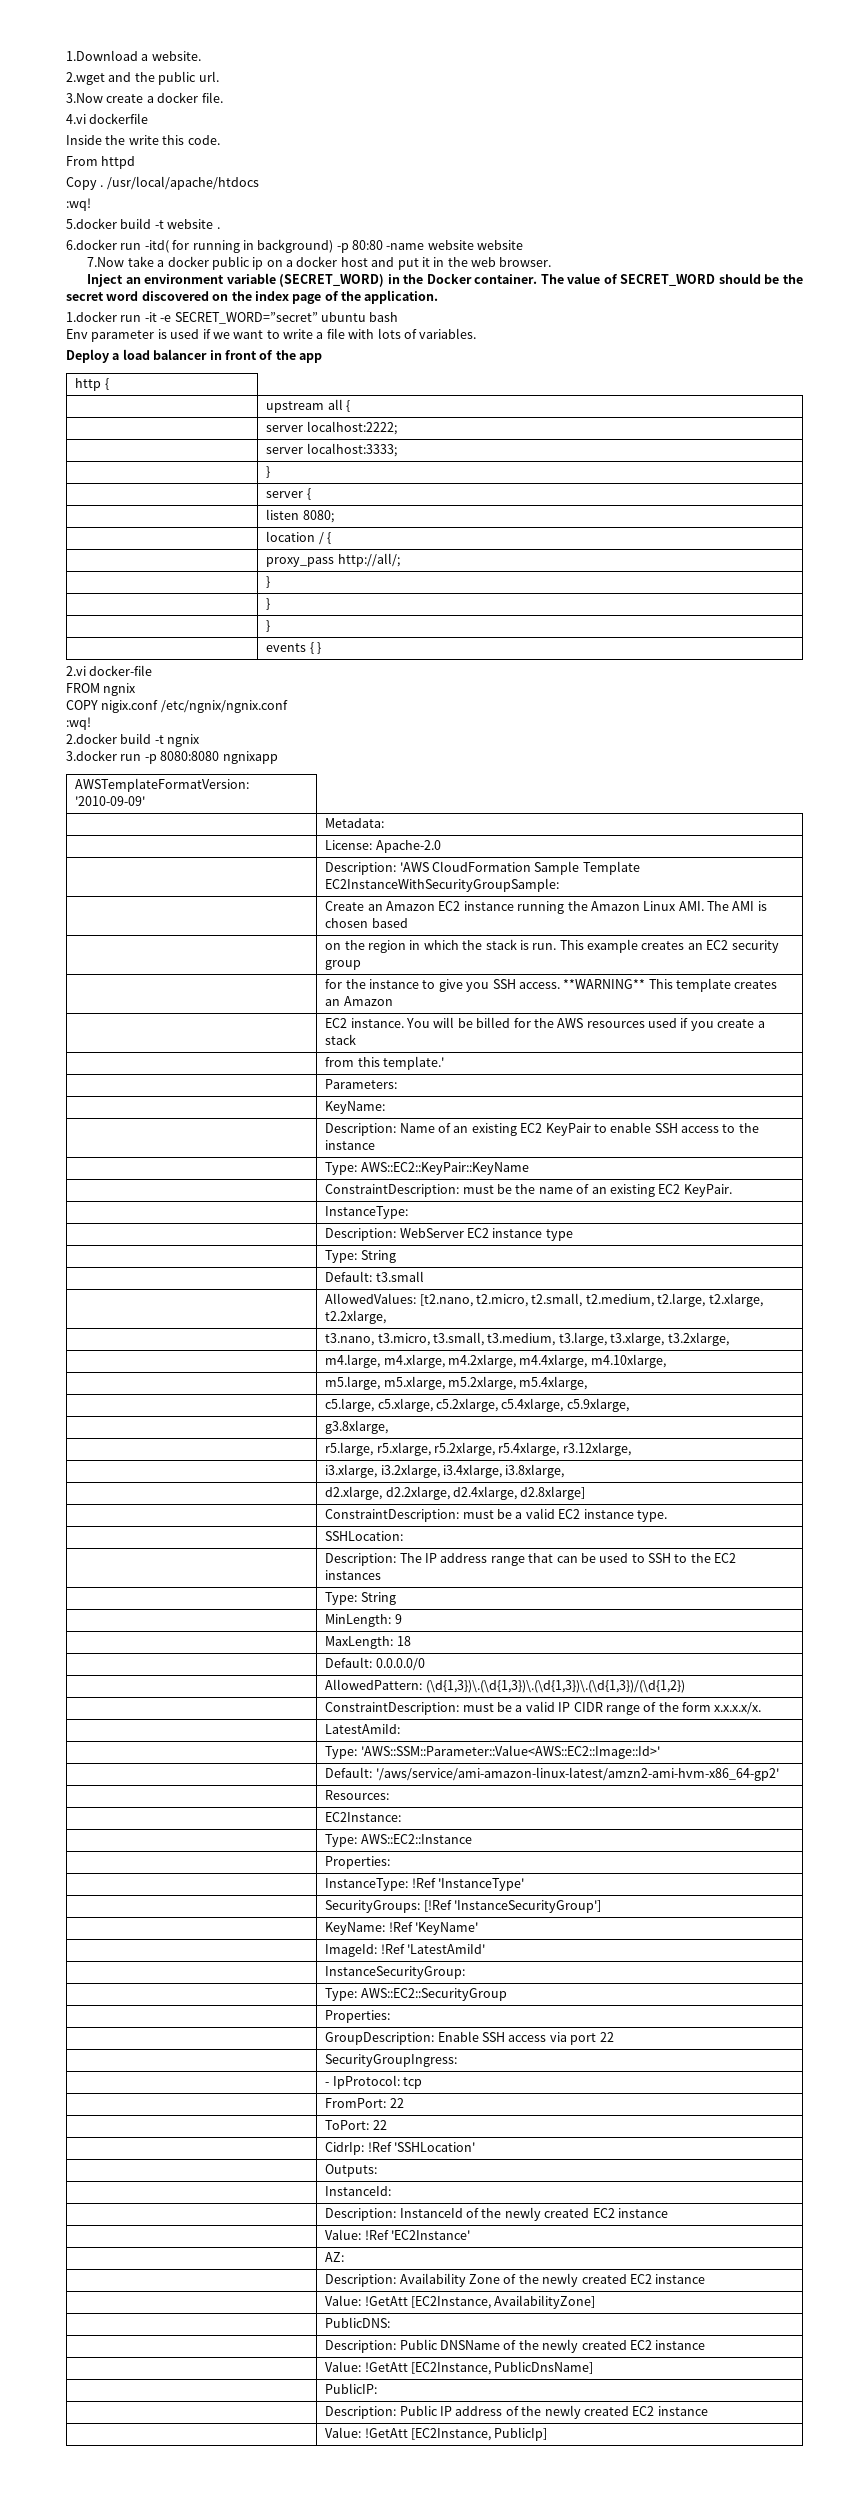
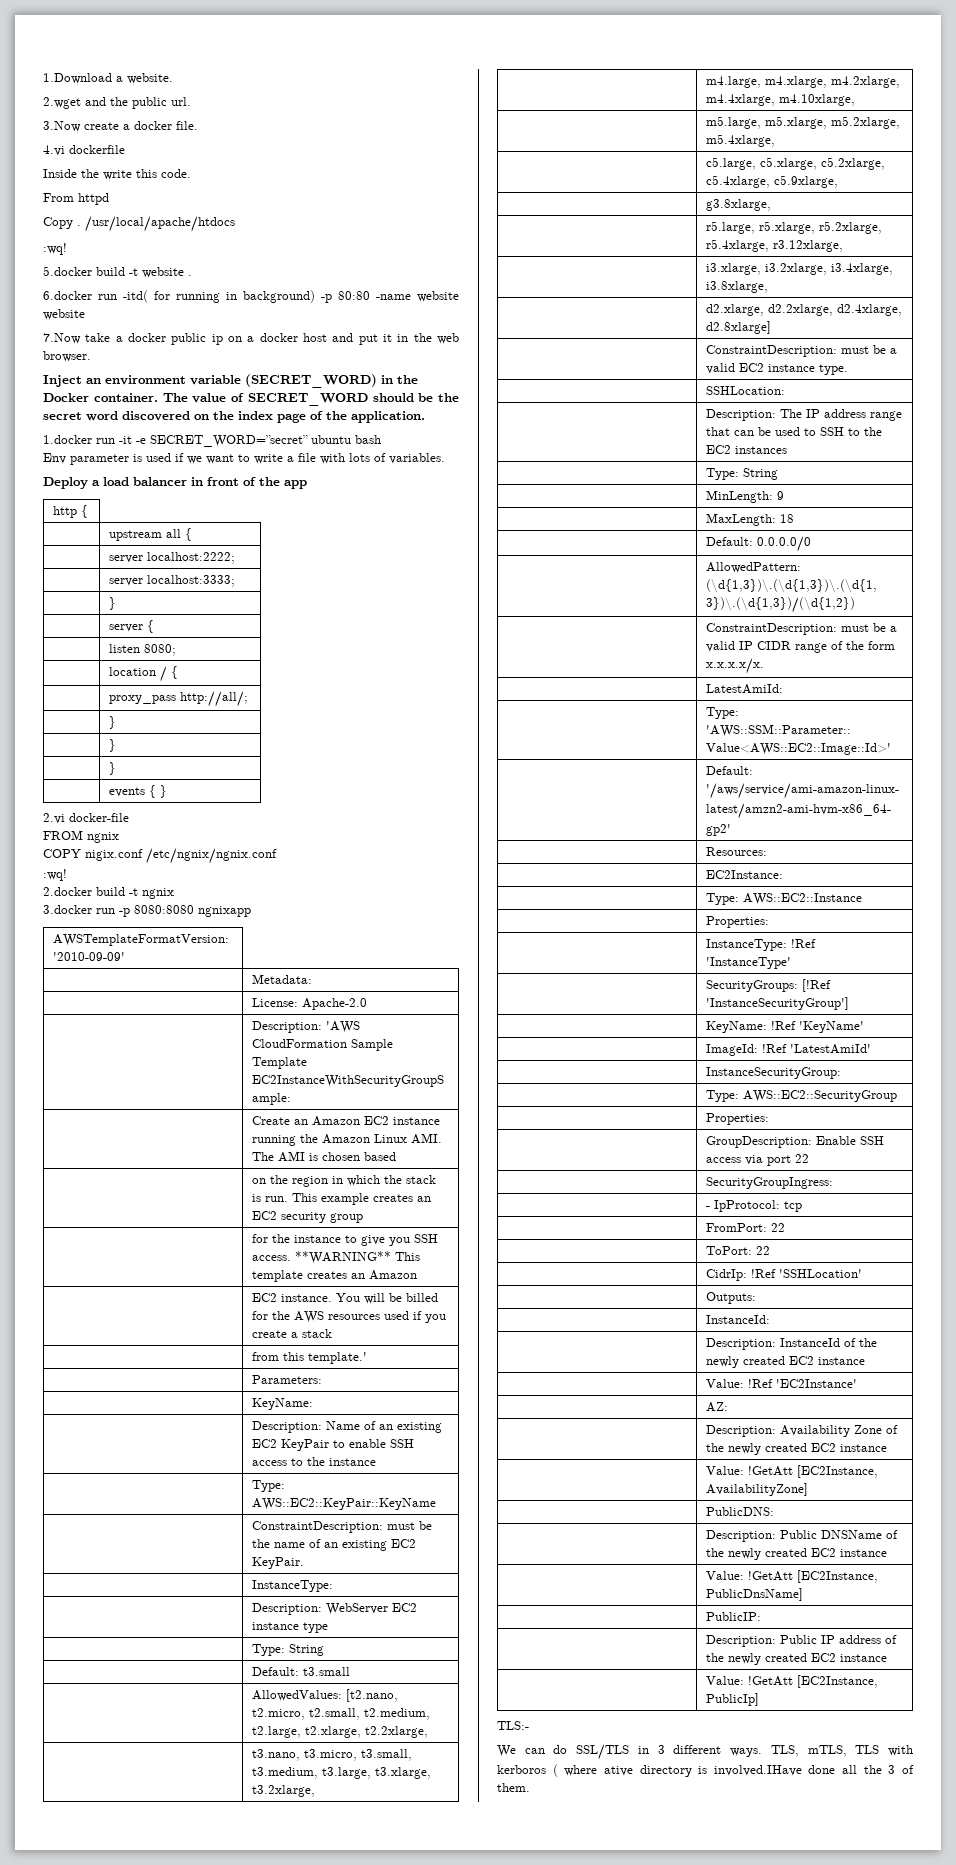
+ TLS:-
+ We can do SSL/TLS in 3 different ways. TLS, mTLS, TLS with kerboros ( where ative directory is involved.IHave done all the 3 of them.

